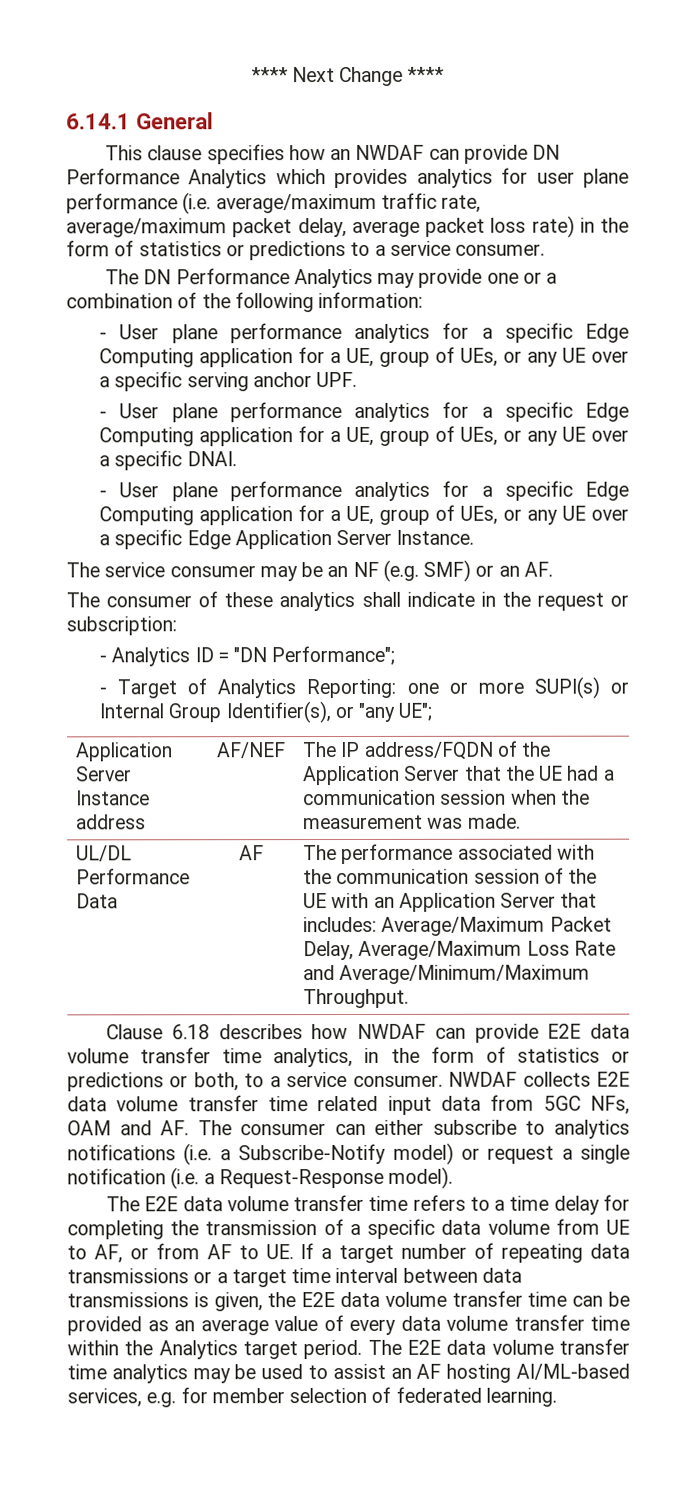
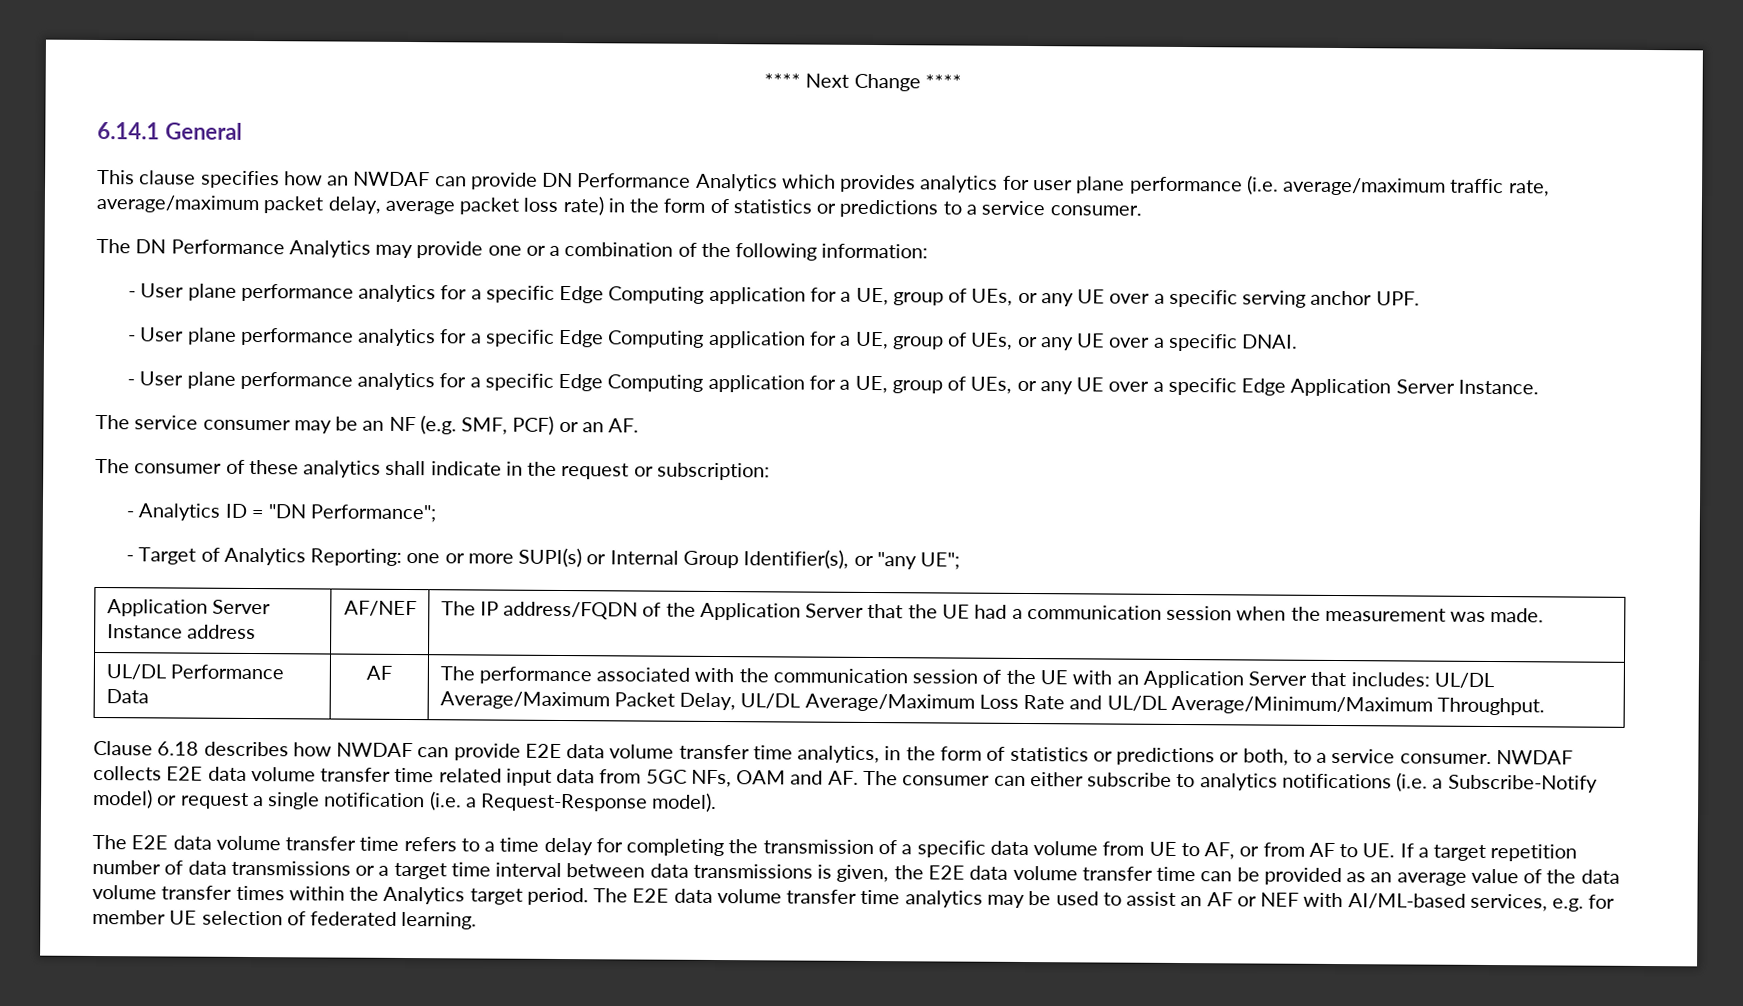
- The service consumer may be an NF (e.g. SMF) or an AF.
+ The service consumer may be an NF (e.g. SMF, PCF) or an AF.
- UL/DL Performance Data | AF | The performance associated with the communication session of the UE with an Application Server that includes: Average/Maximum Packet Delay, Average/Maximum Loss Rate and Average/Minimum/Maximum Throughput.
+ UL/DL Performance Data | AF | The performance associated with the communication session of the UE with an Application Server that includes: UL/DL Average/Maximum Packet Delay, UL/DL Average/Maximum Loss Rate and UL/DL Average/Minimum/Maximum Throughput.
- The E2E data volume transfer time refers to a time delay for completing the transmission of a specific data volume from UE to AF, or from AF to UE. If a target number of repeating data transmissions or a target time interval between data transmissions is given, the E2E data volume transfer time can be provided as an average value of every data volume transfer time within the Analytics target period.
+ The E2E data volume transfer time refers to a time delay for completing the transmission of a specific data volume from UE to AF, or from AF to UE. If a target repetition number of data transmissions or a target time interval between data transmissions is given, the E2E data volume transfer time can be provided as an average value of the data volume transfer times within the Analytics target period.
- The E2E data volume transfer time analytics may be used to assist an AF hosting AI/ML-based services, e.g. for member selection of federated learning.
+ The E2E data volume transfer time analytics may be used to assist an AF or NEF with AI/ML-based services, e.g. for member UE selection of federated learning.

